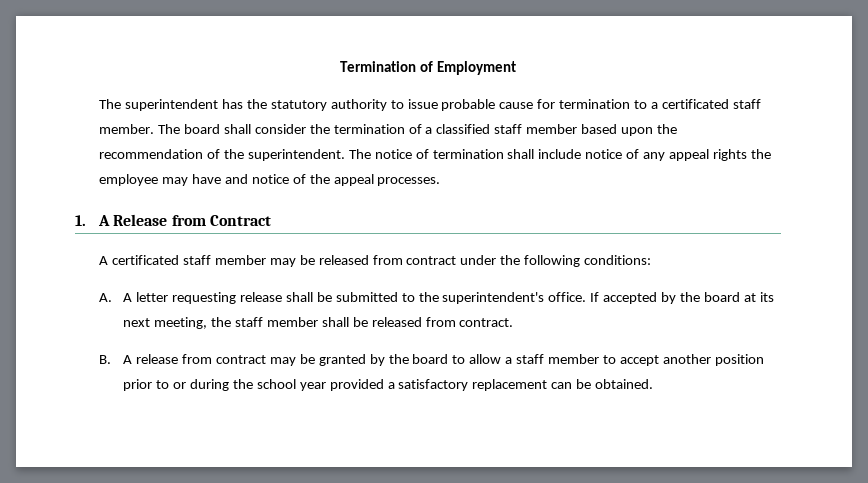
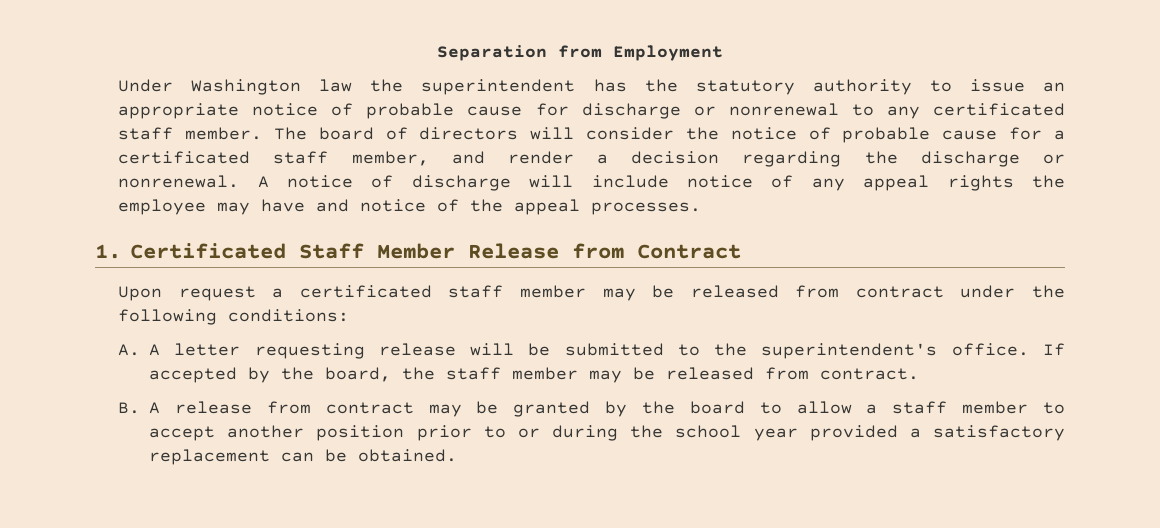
- Termination of Employment
+ Separation from Employment
- The superintendent has the statutory authority to issue probable cause for termination to a certificated staff member.
+ Under Washington law the superintendent has the statutory authority to issue an appropriate notice of probable cause for discharge or nonrenewal to any certificated staff member.
- The board shall consider the termination of a classified staff member based upon the recommendation of the superintendent. The notice of termination shall include notice of any appeal rights the employee may have and notice of the appeal processes.
+ The board of directors will consider the notice of probable cause for a certificated staff member, and render a decision regarding the discharge or nonrenewal. A notice of discharge will include notice of any appeal rights the employee may have and notice of the appeal processes.
- 1. A Release from Contract
+ 1. Certificated Staff Member Release from Contract
- A certificated staff member may be released from contract under the following conditions:
+ Upon request a certificated staff member may be released from contract under the following conditions:
- A. A letter requesting release shall be submitted to the superintendent's office.
+ A. A letter requesting release will be submitted to the superintendent's office.
- If accepted by the board at its next meeting, the staff member shall be released from contract.
+ If accepted by the board, the staff member may be released from contract.

